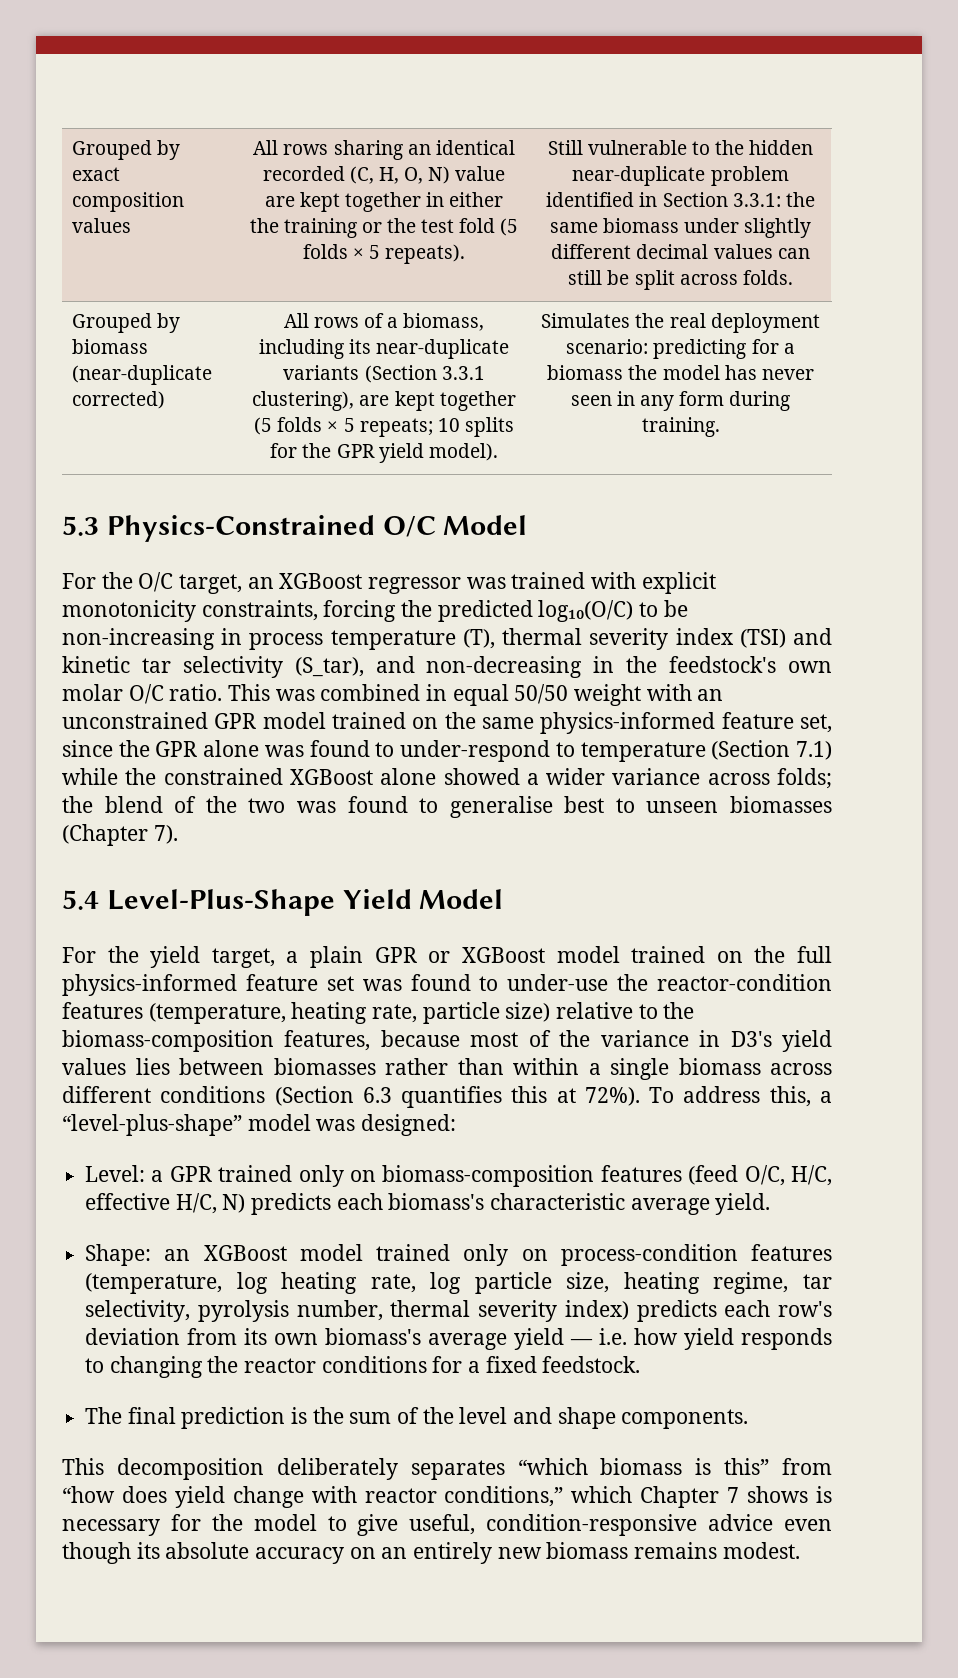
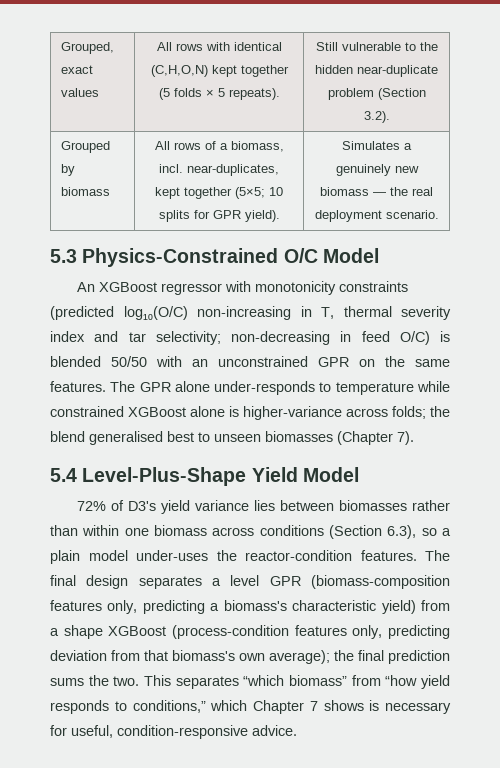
- Grouped by exact composition values
+ Grouped, exact values
- All rows sharing an identical recorded (C, H, O, N) value are kept together in either the training or the test fold (5 folds × 5 repeats).
+ All rows with identical (C,H,O,N) kept together (5 folds × 5 repeats).
- Still vulnerable to the hidden near-duplicate problem identified in Section 3.3.1: the same biomass under slightly different decimal values can still be split across folds.
+ Still vulnerable to the hidden near-duplicate problem (Section 3.2).
- Grouped by biomass (near-duplicate corrected)
+ Grouped by biomass
- All rows of a biomass, including its near-duplicate variants (Section 3.3.1 clustering), are kept together (5 folds × 5 repeats; 10 splits for the GPR yield model). | Simulates the real deployment scenario: predicting for a biomass the model has never seen in any form during training.
+ All rows of a biomass, incl. near-duplicates, kept together (5×5; 10 splits for GPR yield). | Simulates a genuinely new biomass — the real deployment scenario.
  5.3 Physics-Constrained O/C Model
- For the O/C target, an XGBoost regressor was trained with explicit monotonicity constraints, forcing the predicted log₁₀(O/C) to be non-increasing in process temperature (T), thermal severity index (TSI) and kinetic tar selectivity (S_tar), and non-decreasing in the feedstock's own molar O/C ratio. This was combined in equal 50/50 weight with an unconstrained GPR model trained on the same physics-informed feature set, since the GPR alone was found to under-respond to temperature (Section 7.1) while the constrained XGBoost alone showed a wider variance across folds; the blend of the two was found to generalise best to unseen biomasses (Chapter 7).
+ An XGBoost regressor with monotonicity constraints (predicted log₁₀(O/C) non-increasing in T, thermal severity index and tar selectivity; non-decreasing in feed O/C) is blended 50/50 with an unconstrained GPR on the same features. The GPR alone under-responds to temperature while constrained XGBoost alone is higher-variance across folds; the blend generalised best to unseen biomasses (Chapter 7).
- For the yield target, a plain GPR or XGBoost model trained on the full physics-informed feature set was found to under-use the reactor-condition features (temperature, heating rate, particle size) relative to the biomass-composition features, because most of the variance in D3's yield values lies between biomasses rather than within a single biomass across different conditions (Section 6.3 quantifies this at 72%). To address this, a “level-plus-shape” model was designed:
- Level: a GPR trained only on biomass-composition features (feed O/C, H/C, effective H/C, N) predicts each biomass's characteristic average yield.
- Shape: an XGBoost model trained only on process-condition features (temperature, log heating rate, log particle size, heating regime, tar selectivity, pyrolysis number, thermal severity index) predicts each row's deviation from its own biomass's average yield — i.e. how yield responds to changing the reactor conditions for a fixed feedstock.
- The final prediction is the sum of the level and shape components.
- This decomposition deliberately separates “which biomass is this” from “how does yield change with reactor conditions,” which Chapter 7 shows is necessary for the model to give useful, condition-responsive advice even though its absolute accuracy on an entirely new biomass remains modest.
+ 72% of D3's yield variance lies between biomasses rather than within one biomass across conditions (Section 6.3), so a plain model under-uses the reactor-condition features. The final design separates a level GPR (biomass-composition features only, predicting a biomass's characteristic yield) from a shape XGBoost (process-condition features only, predicting deviation from that biomass's own average); the final prediction sums the two. This separates “which biomass” from “how yield responds to conditions,” which Chapter 7 shows is necessary for useful, condition-responsive advice.

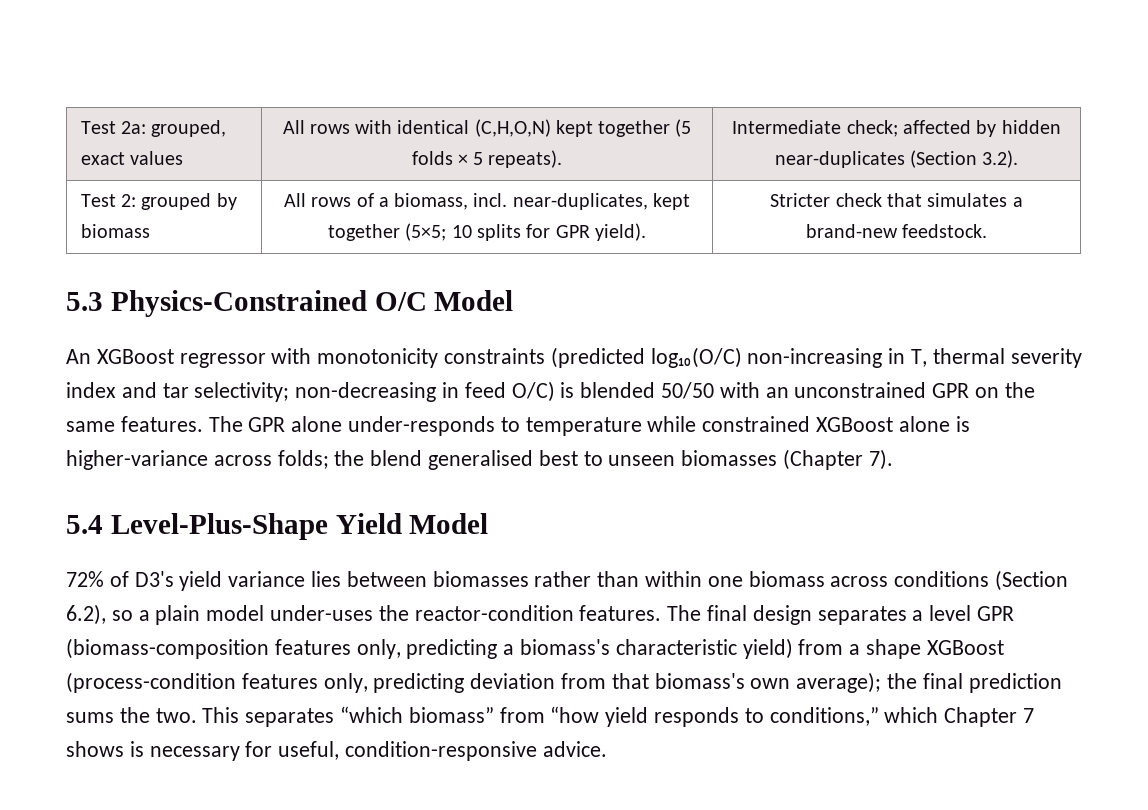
- Grouped, exact values | All rows with identical (C,H,O,N) kept together (5 folds × 5 repeats). | Still vulnerable to the hidden near-duplicate problem (Section 3.2).
+ Test 2a: grouped, exact values | All rows with identical (C,H,O,N) kept together (5 folds × 5 repeats). | Intermediate check; affected by hidden near-duplicates (Section 3.2).
- Grouped by biomass | All rows of a biomass, incl. near-duplicates, kept together (5×5; 10 splits for GPR yield). | Simulates a genuinely new biomass — the real deployment scenario.
+ Test 2: grouped by biomass | All rows of a biomass, incl. near-duplicates, kept together (5×5; 10 splits for GPR yield). | Stricter check that simulates a brand-new feedstock.
- 72% of D3's yield variance lies between biomasses rather than within one biomass across conditions (Section 6.3), so a plain model under-uses the reactor-condition features.
+ 72% of D3's yield variance lies between biomasses rather than within one biomass across conditions (Section 6.2), so a plain model under-uses the reactor-condition features.

